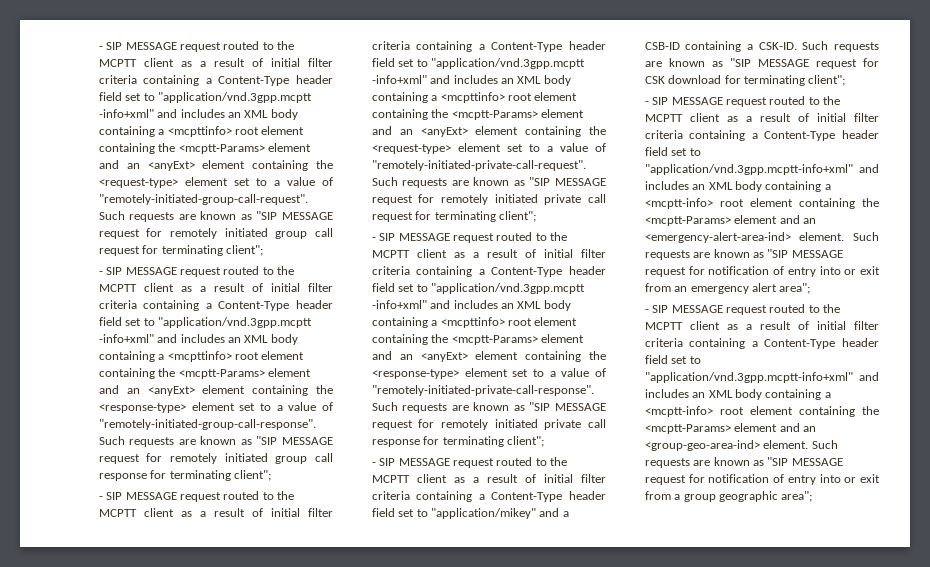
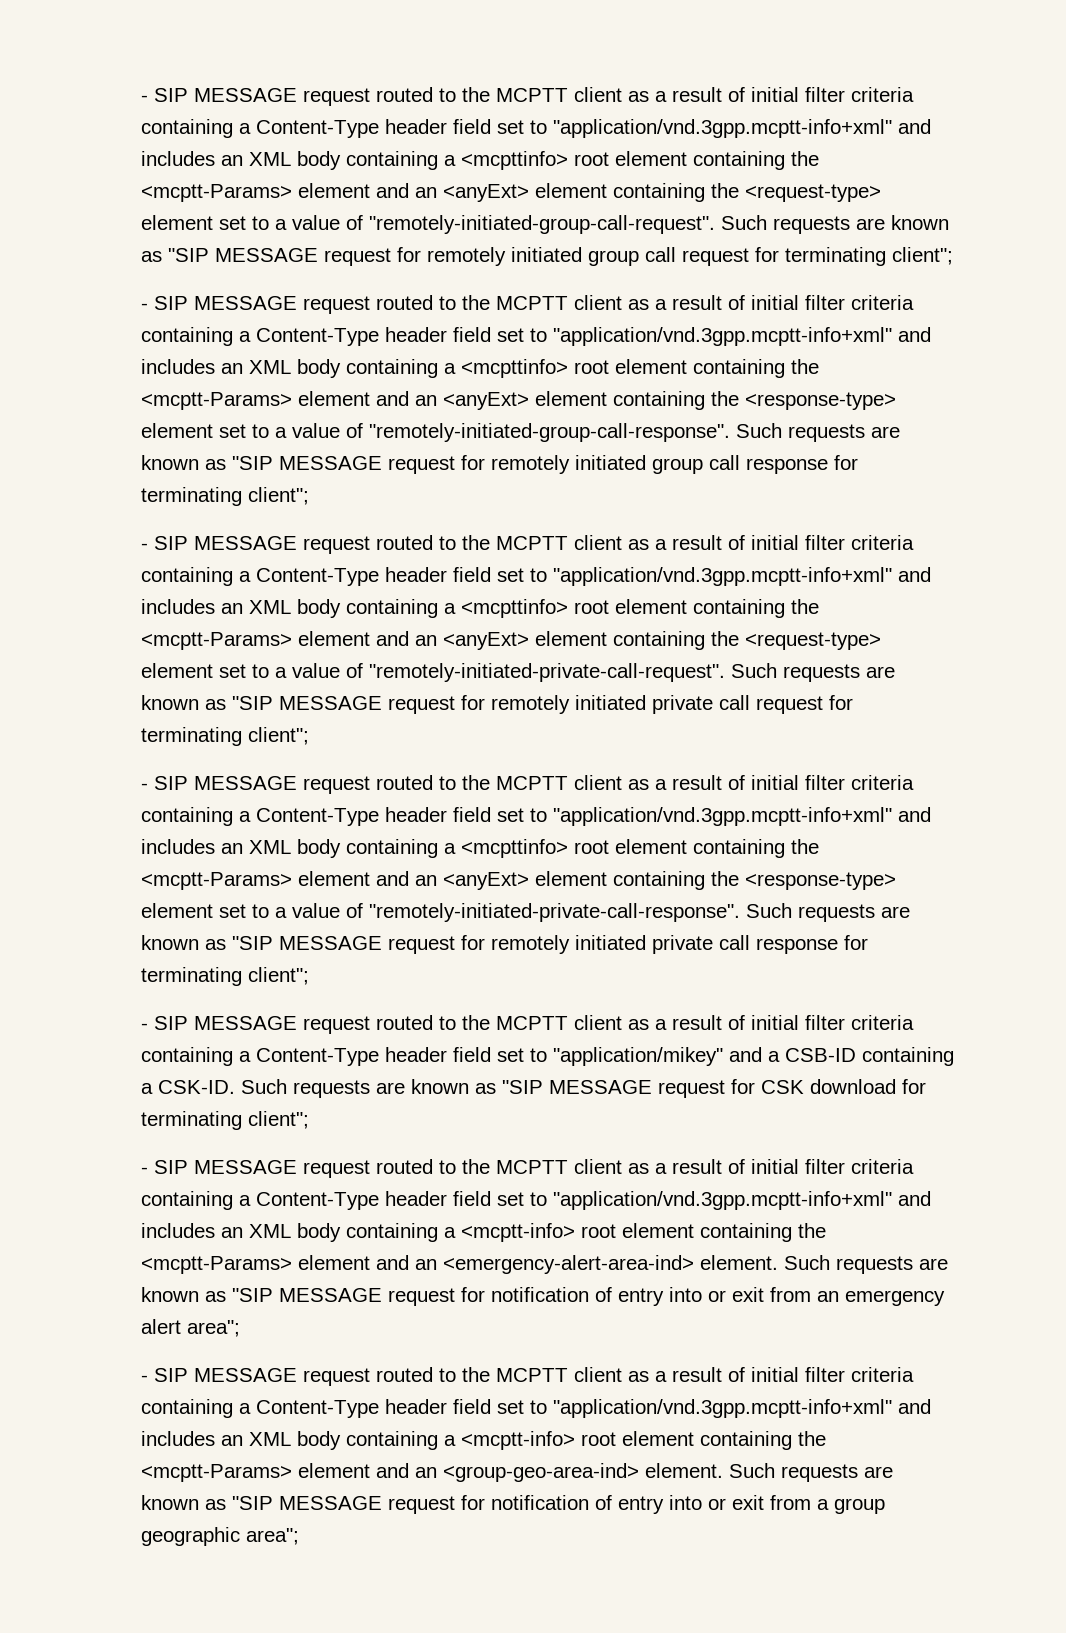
- - SIP MESSAGE request routed to the MCPTT client as a result of initial filter criteria containing a Content-Type header field set to "application/vnd.3gpp.mcptt -info+xml" and includes an XML body containing a <mcpttinfo> root element containing the <mcptt-Params> element and an <anyExt> element containing the <request-type> element set to a value of "remotely-initiated-group-call-request".
+ - SIP MESSAGE request routed to the MCPTT client as a result of initial filter criteria containing a Content-Type header field set to "application/vnd.3gpp.mcptt-info+xml" and includes an XML body containing a <mcpttinfo> root element containing the <mcptt-Params> element and an <anyExt> element containing the <request-type> element set to a value of "remotely-initiated-group-call-request".
- - SIP MESSAGE request routed to the MCPTT client as a result of initial filter criteria containing a Content-Type header field set to "application/vnd.3gpp.mcptt -info+xml" and includes an XML body containing a <mcpttinfo> root element containing the <mcptt-Params> element and an <anyExt> element containing the <response-type> element set to a value of "remotely-initiated-group-call-response".
+ - SIP MESSAGE request routed to the MCPTT client as a result of initial filter criteria containing a Content-Type header field set to "application/vnd.3gpp.mcptt-info+xml" and includes an XML body containing a <mcpttinfo> root element containing the <mcptt-Params> element and an <anyExt> element containing the <response-type> element set to a value of "remotely-initiated-group-call-response".
- - SIP MESSAGE request routed to the MCPTT client as a result of initial filter criteria containing a Content-Type header field set to "application/vnd.3gpp.mcptt -info+xml" and includes an XML body containing a <mcpttinfo> root element containing the <mcptt-Params> element and an <anyExt> element containing the <request-type> element set to a value of "remotely-initiated-private-call-request".
+ - SIP MESSAGE request routed to the MCPTT client as a result of initial filter criteria containing a Content-Type header field set to "application/vnd.3gpp.mcptt-info+xml" and includes an XML body containing a <mcpttinfo> root element containing the <mcptt-Params> element and an <anyExt> element containing the <request-type> element set to a value of "remotely-initiated-private-call-request".
- - SIP MESSAGE request routed to the MCPTT client as a result of initial filter criteria containing a Content-Type header field set to "application/vnd.3gpp.mcptt -info+xml" and includes an XML body containing a <mcpttinfo> root element containing the <mcptt-Params> element and an <anyExt> element containing the <response-type> element set to a value of "remotely-initiated-private-call-response".
+ - SIP MESSAGE request routed to the MCPTT client as a result of initial filter criteria containing a Content-Type header field set to "application/vnd.3gpp.mcptt-info+xml" and includes an XML body containing a <mcpttinfo> root element containing the <mcptt-Params> element and an <anyExt> element containing the <response-type> element set to a value of "remotely-initiated-private-call-response".

